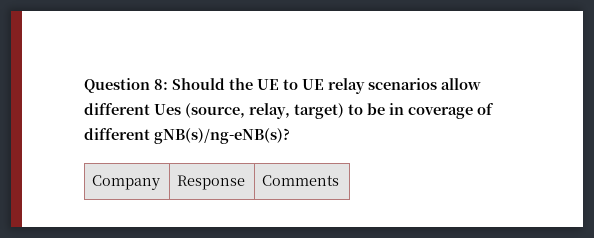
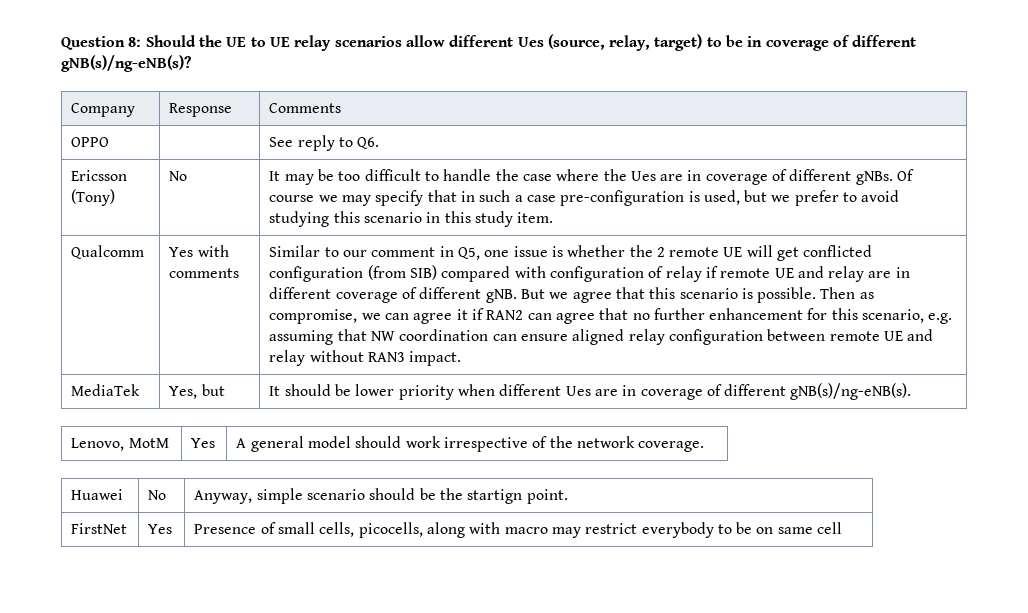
+ OPPO | | See reply to Q6.
+ Ericsson (Tony) | No | It may be too difficult to handle the case where the Ues are in coverage of different gNBs. Of course we may specify that in such a case pre-configuration is used, but we prefer to avoid studying this scenario in this study item.
+ Qualcomm | Yes with comments | Similar to our comment in Q5, one issue is whether the 2 remote UE will get conflicted configuration (from SIB) compared with configuration of relay if remote UE and relay are in different coverage of different gNB. But we agree that this scenario is possible. Then as compromise, we can agree it if RAN2 can agree that no further enhancement for this scenario, e.g. assuming that NW coordination can ensure aligned relay configuration between remote UE and relay without RAN3 impact.
+ MediaTek | Yes, but | It should be lower priority when different Ues are in coverage of different gNB(s)/ng-eNB(s).
+ Lenovo, MotM | Yes | A general model should work irrespective of the network coverage.
+ Huawei | No | Anyway, simple scenario should be the startign point.
+ FirstNet | Yes | Presence of small cells, picocells, along with macro may restrict everybody to be on same cell

